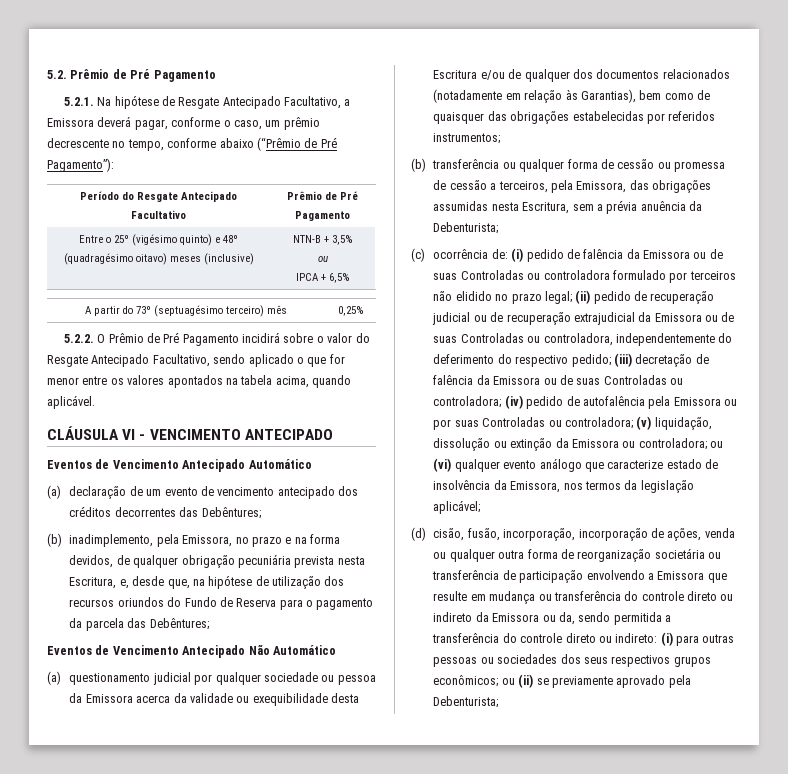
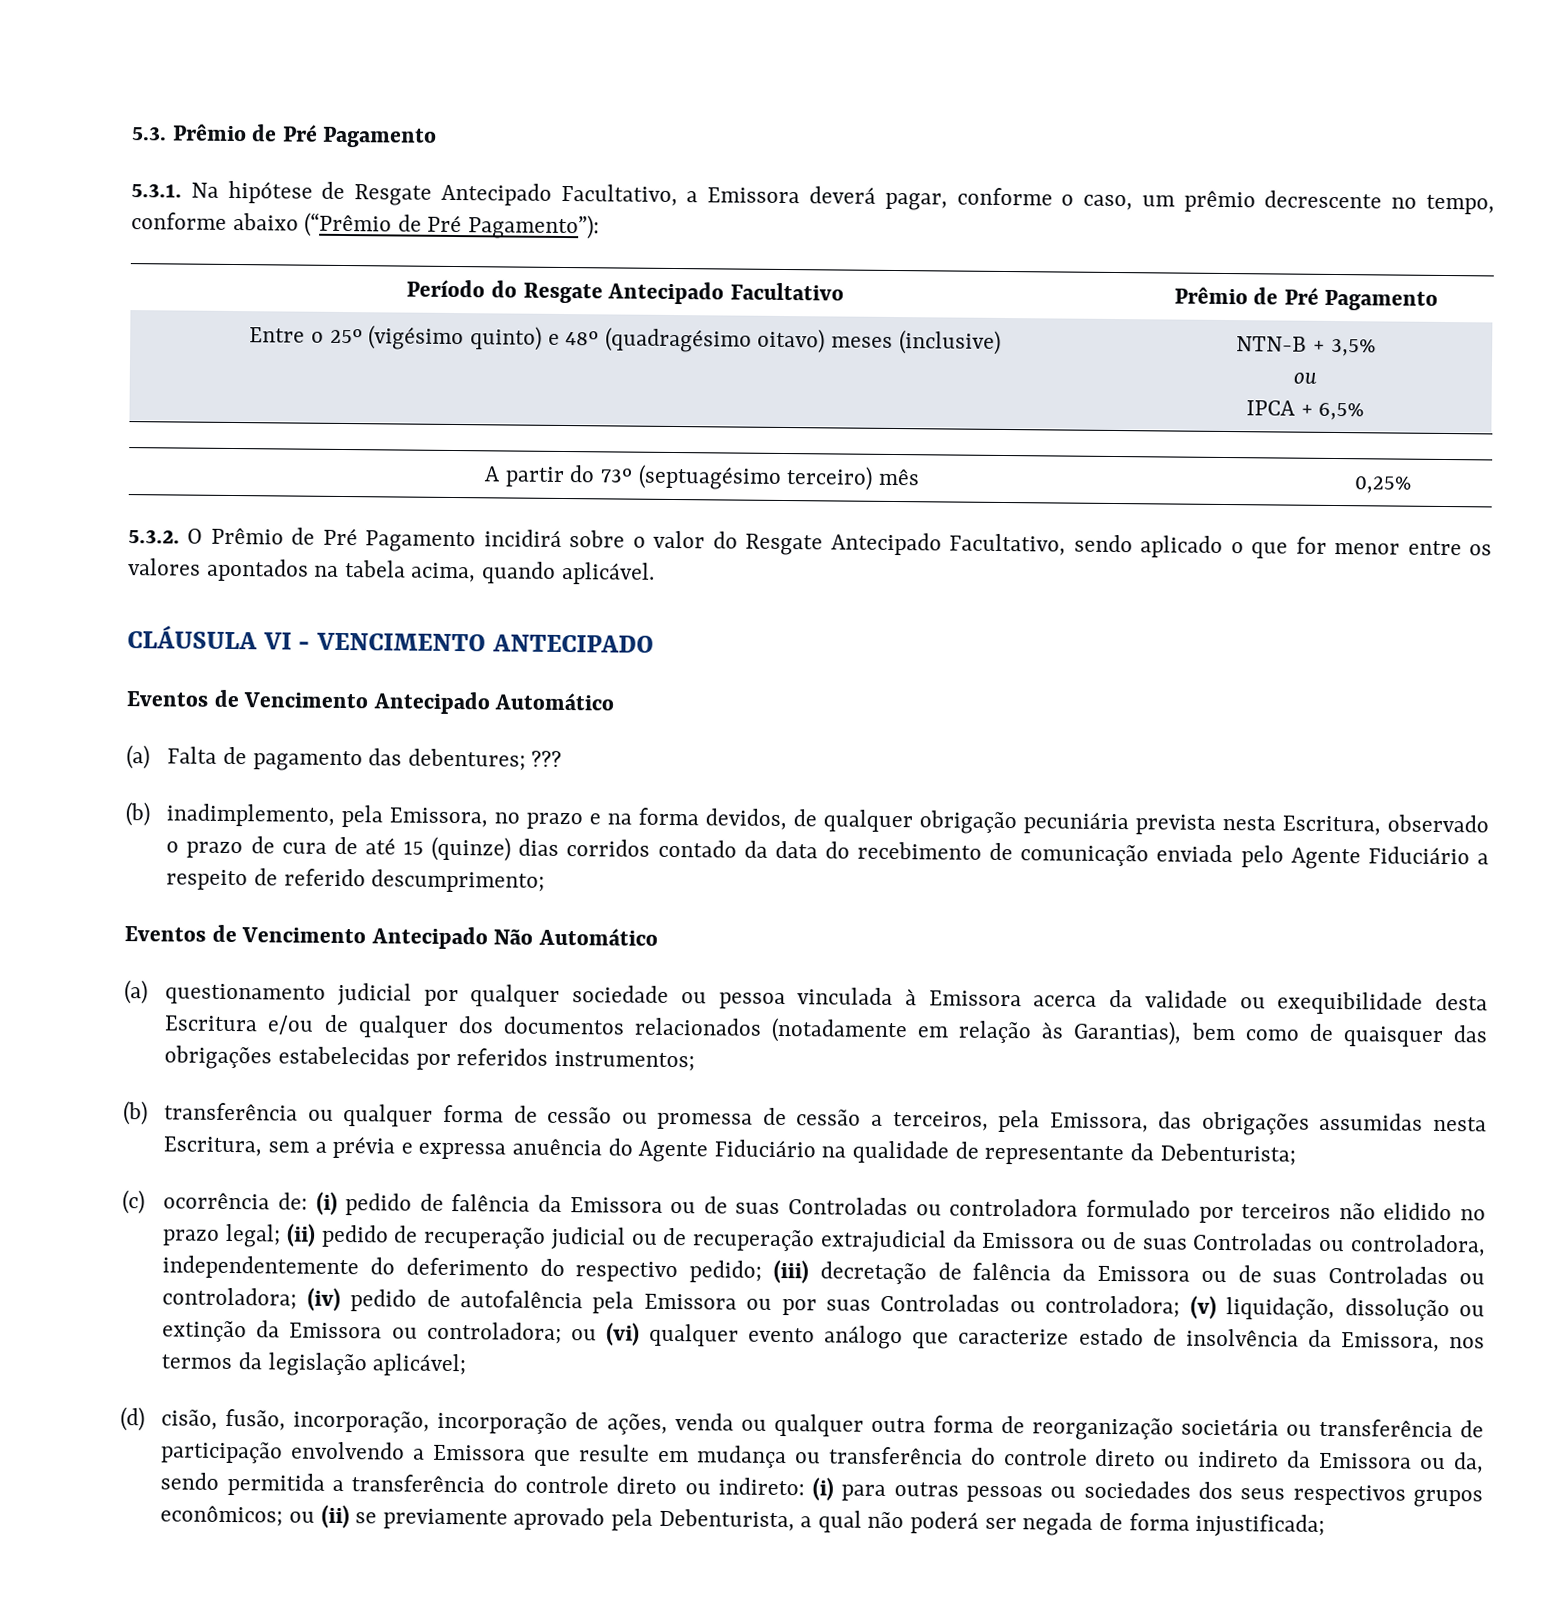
- 5.2. Prêmio de Pré Pagamento
- 5.2.1. Na hipótese de Resgate Antecipado Facultativo, a Emissora deverá pagar, conforme o caso, um prêmio decrescente no tempo, conforme abaixo (“Prêmio de Pré Pagamento”):
+ 5.3. Prêmio de Pré Pagamento
+ 5.3.1. Na hipótese de Resgate Antecipado Facultativo, a Emissora deverá pagar, conforme o caso, um prêmio decrescente no tempo, conforme abaixo (“Prêmio de Pré Pagamento”):
- 5.2.2. O Prêmio de Pré Pagamento incidirá sobre o valor do Resgate Antecipado Facultativo, sendo aplicado o que for menor entre os valores apontados na tabela acima, quando aplicável.
+ 5.3.2. O Prêmio de Pré Pagamento incidirá sobre o valor do Resgate Antecipado Facultativo, sendo aplicado o que for menor entre os valores apontados na tabela acima, quando aplicável.
- (a) declaração de um evento de vencimento antecipado dos créditos decorrentes das Debêntures;
+ (a) Falta de pagamento das debentures; ???
- (b) inadimplemento, pela Emissora, no prazo e na forma devidos, de qualquer obrigação pecuniária prevista nesta Escritura, e, desde que, na hipótese de utilização dos recursos oriundos do Fundo de Reserva para o pagamento da parcela das Debêntures;
+ (b) inadimplemento, pela Emissora, no prazo e na forma devidos, de qualquer obrigação pecuniária prevista nesta Escritura, observado o prazo de cura de até 15 (quinze) dias corridos contado da data do recebimento de comunicação enviada pelo Agente Fiduciário a respeito de referido descumprimento;
- (a) questionamento judicial por qualquer sociedade ou pessoa da Emissora acerca da validade ou exequibilidade desta Escritura e/ou de qualquer dos documentos relacionados (notadamente em relação às Garantias), bem como de quaisquer das obrigações estabelecidas por referidos instrumentos;
+ (a) questionamento judicial por qualquer sociedade ou pessoa vinculada à Emissora acerca da validade ou exequibilidade desta Escritura e/ou de qualquer dos documentos relacionados (notadamente em relação às Garantias), bem como de quaisquer das obrigações estabelecidas por referidos instrumentos;
- (b) transferência ou qualquer forma de cessão ou promessa de cessão a terceiros, pela Emissora, das obrigações assumidas nesta Escritura, sem a prévia anuência da Debenturista;
+ (b) transferência ou qualquer forma de cessão ou promessa de cessão a terceiros, pela Emissora, das obrigações assumidas nesta Escritura, sem a prévia e expressa anuência do Agente Fiduciário na qualidade de representante da Debenturista;
- ou (ii) se previamente aprovado pela Debenturista;
+ ou (ii) se previamente aprovado pela Debenturista, a qual não poderá ser negada de forma injustificada;

